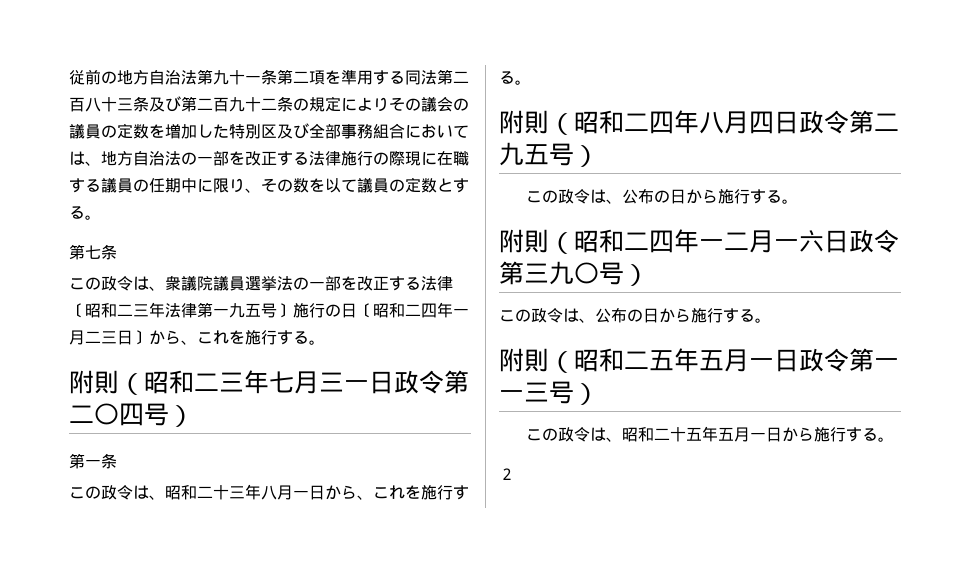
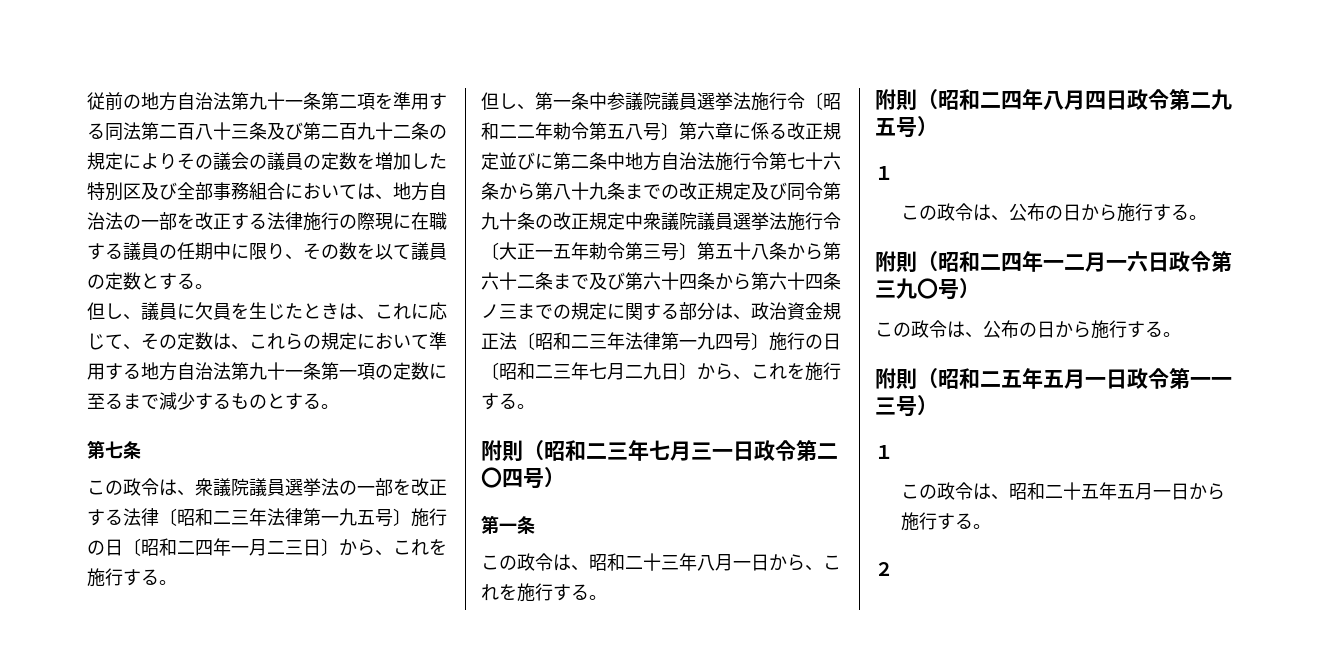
+ 但し、議員に欠員を生じたときは、これに応じて、その定数は、これらの規定において準用する地方自治法第九十一条第一項の定数に至るまで減少するものとする。
+ 但し、第一条中参議院議員選挙法施行令〔昭和二二年勅令第五八号〕第六章に係る改正規定並びに第二条中地方自治法施行令第七十六条から第八十九条までの改正規定及び同令第九十条の改正規定中衆議院議員選挙法施行令〔大正一五年勅令第三号〕第五十八条から第六十二条まで及び第六十四条から第六十四条ノ三までの規定に関する部分は、政治資金規正法〔昭和二三年法律第一九四号〕施行の日〔昭和二三年七月二九日〕から、これを施行する。
  附則（昭和二四年八月四日政令第二九五号）
+ １
  附則（昭和二五年五月一日政令第一一三号）
+ １

